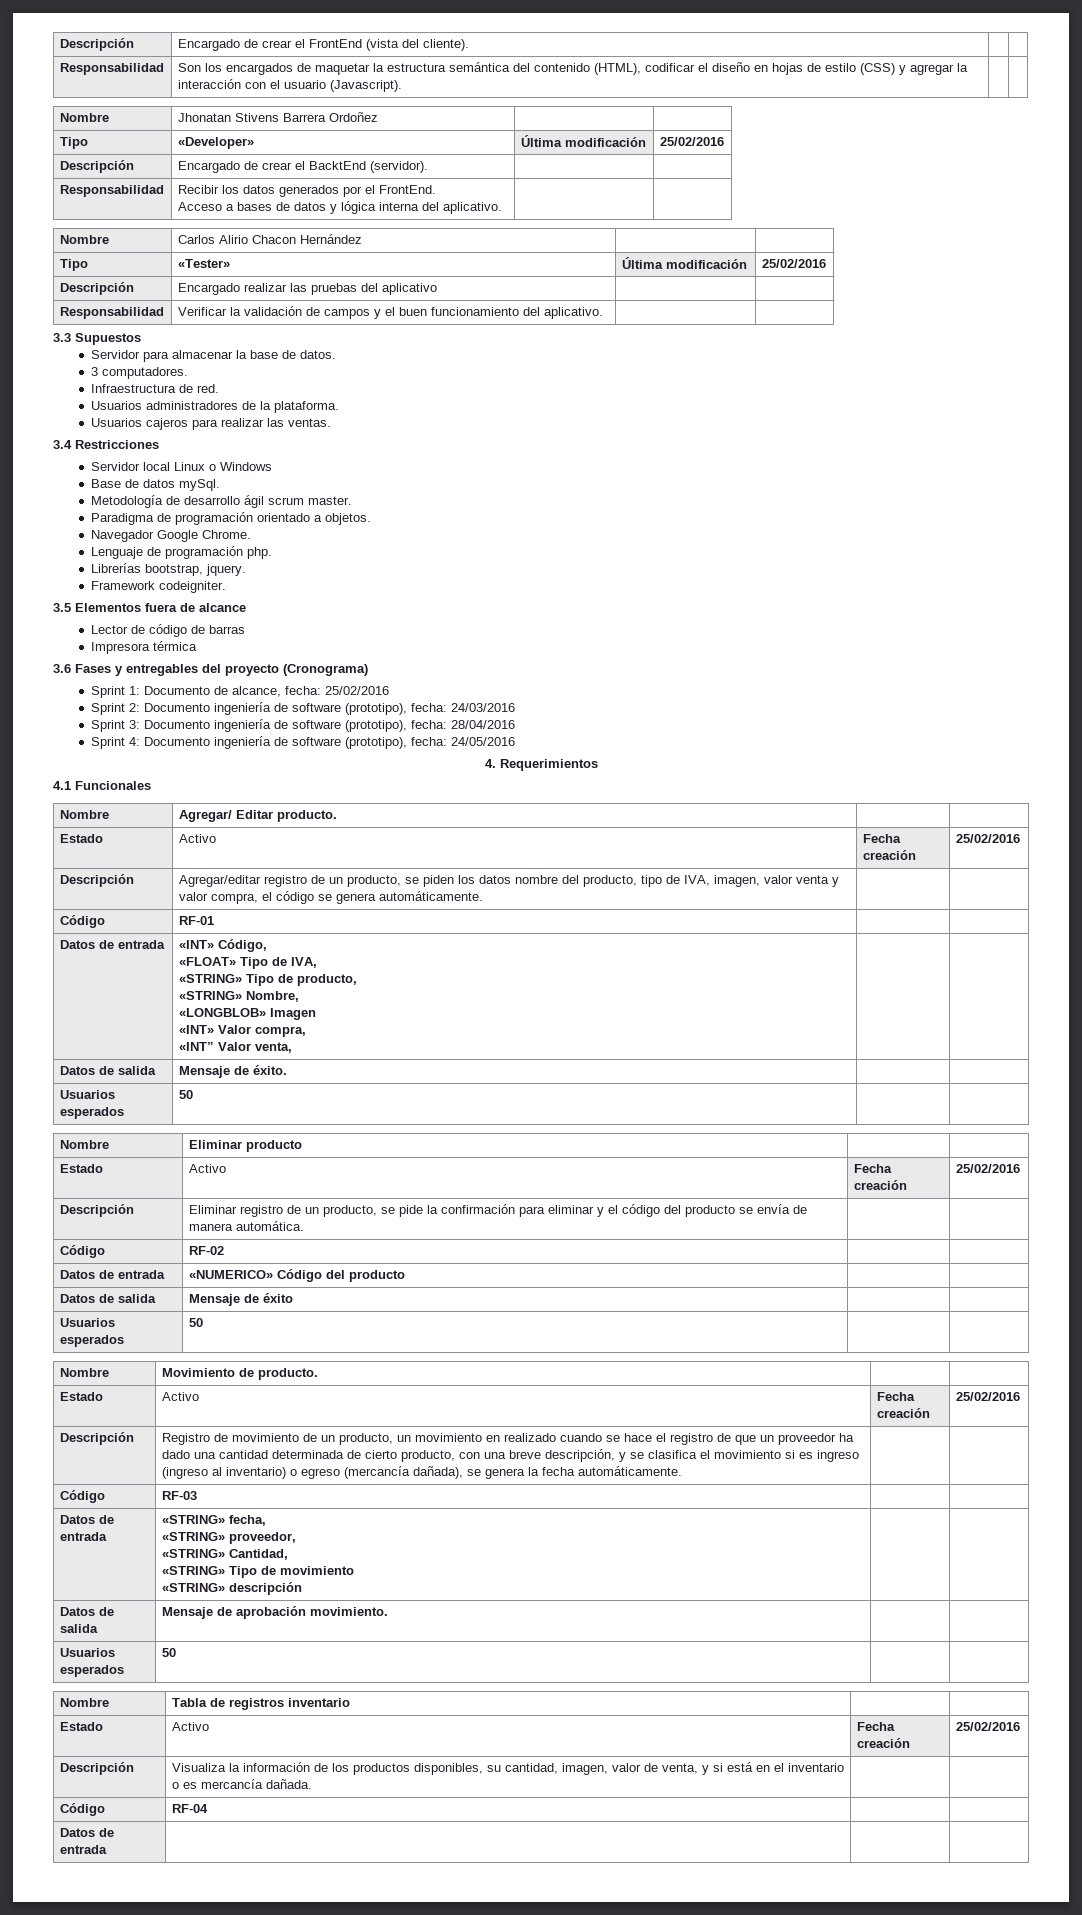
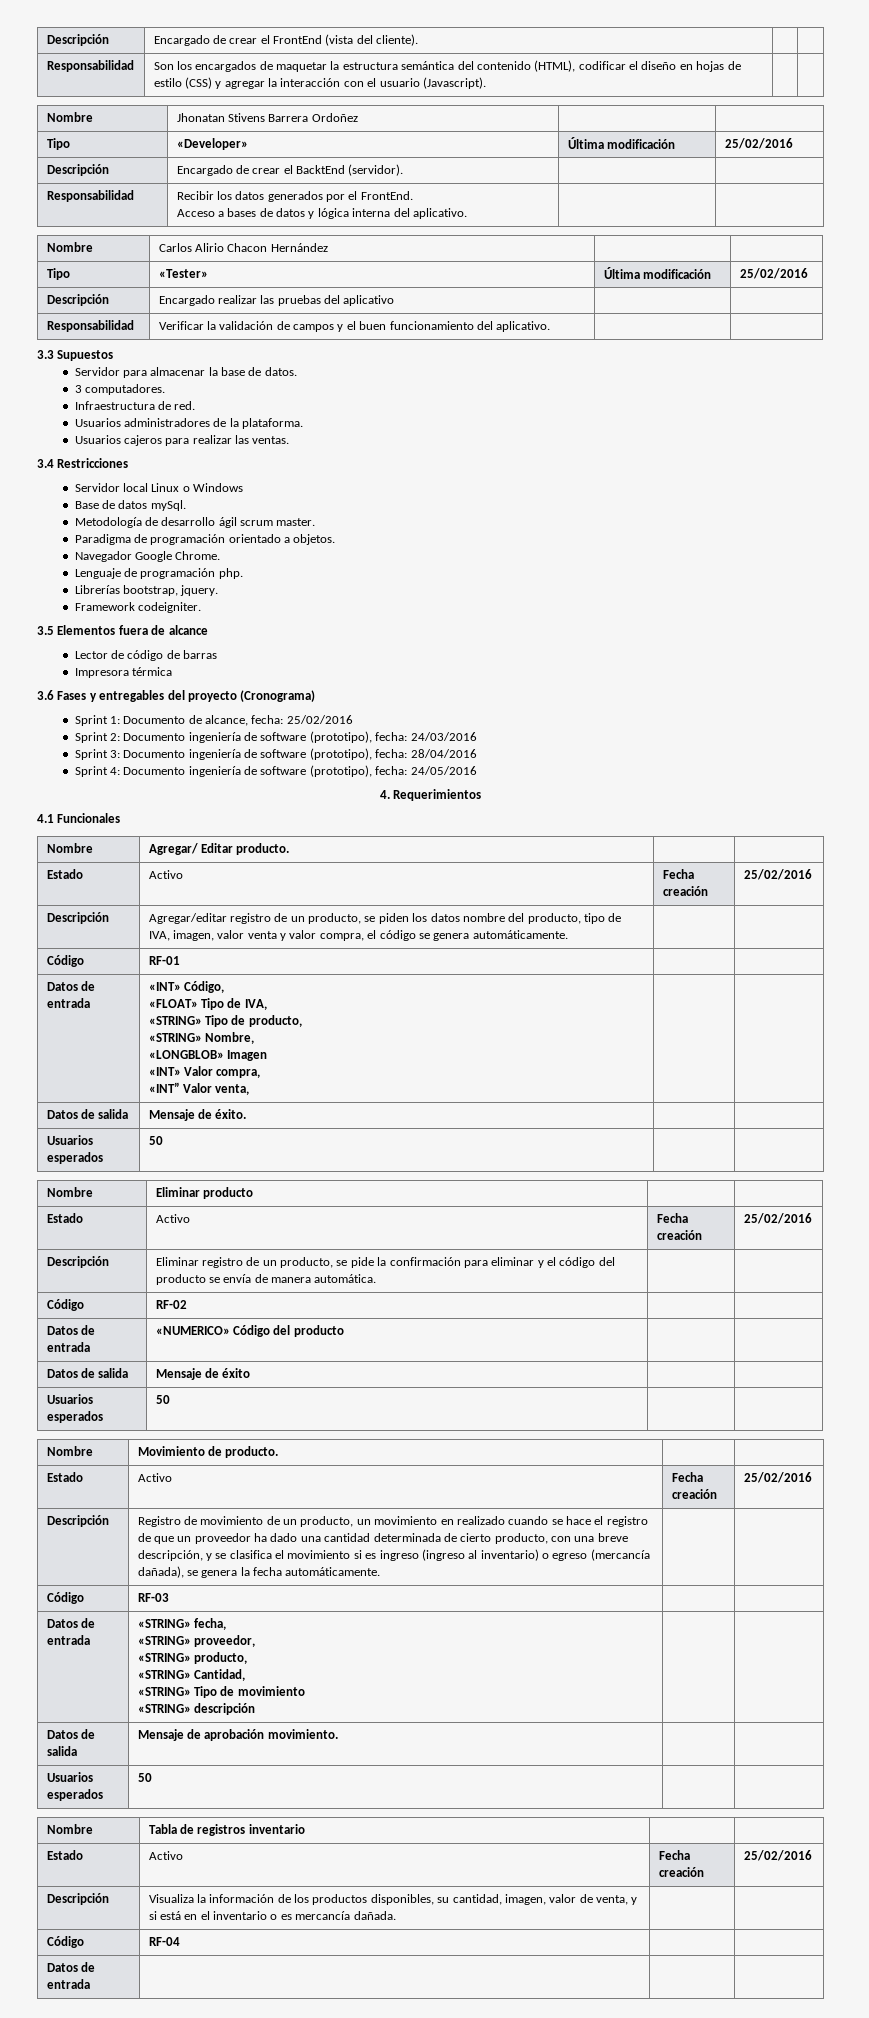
  Datos de entrada | «STRING» fecha,
  «STRING» proveedor,
+ «STRING» producto,

